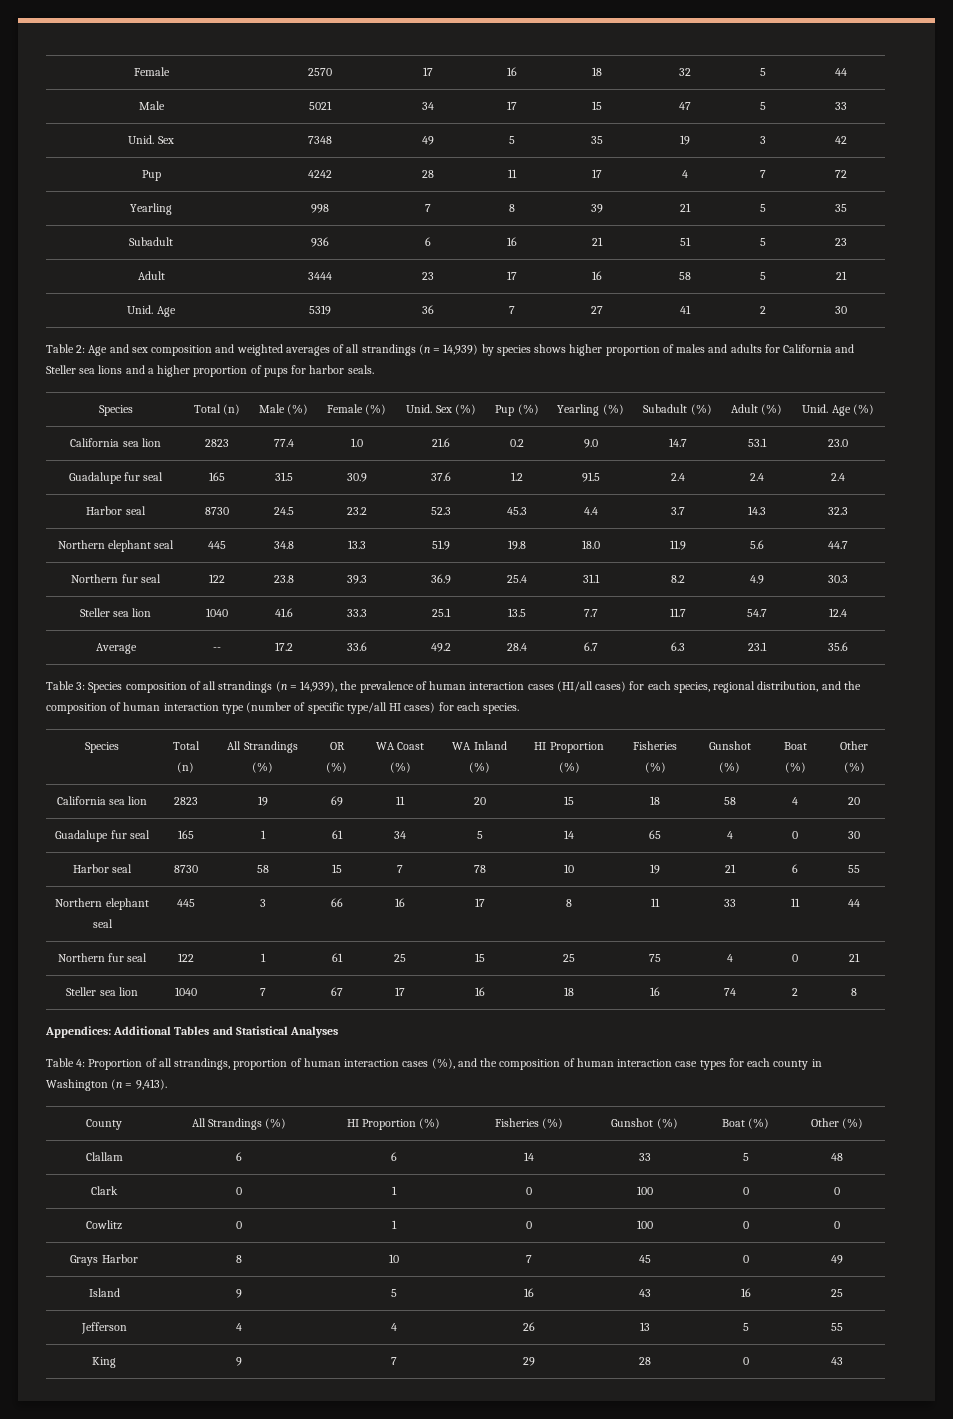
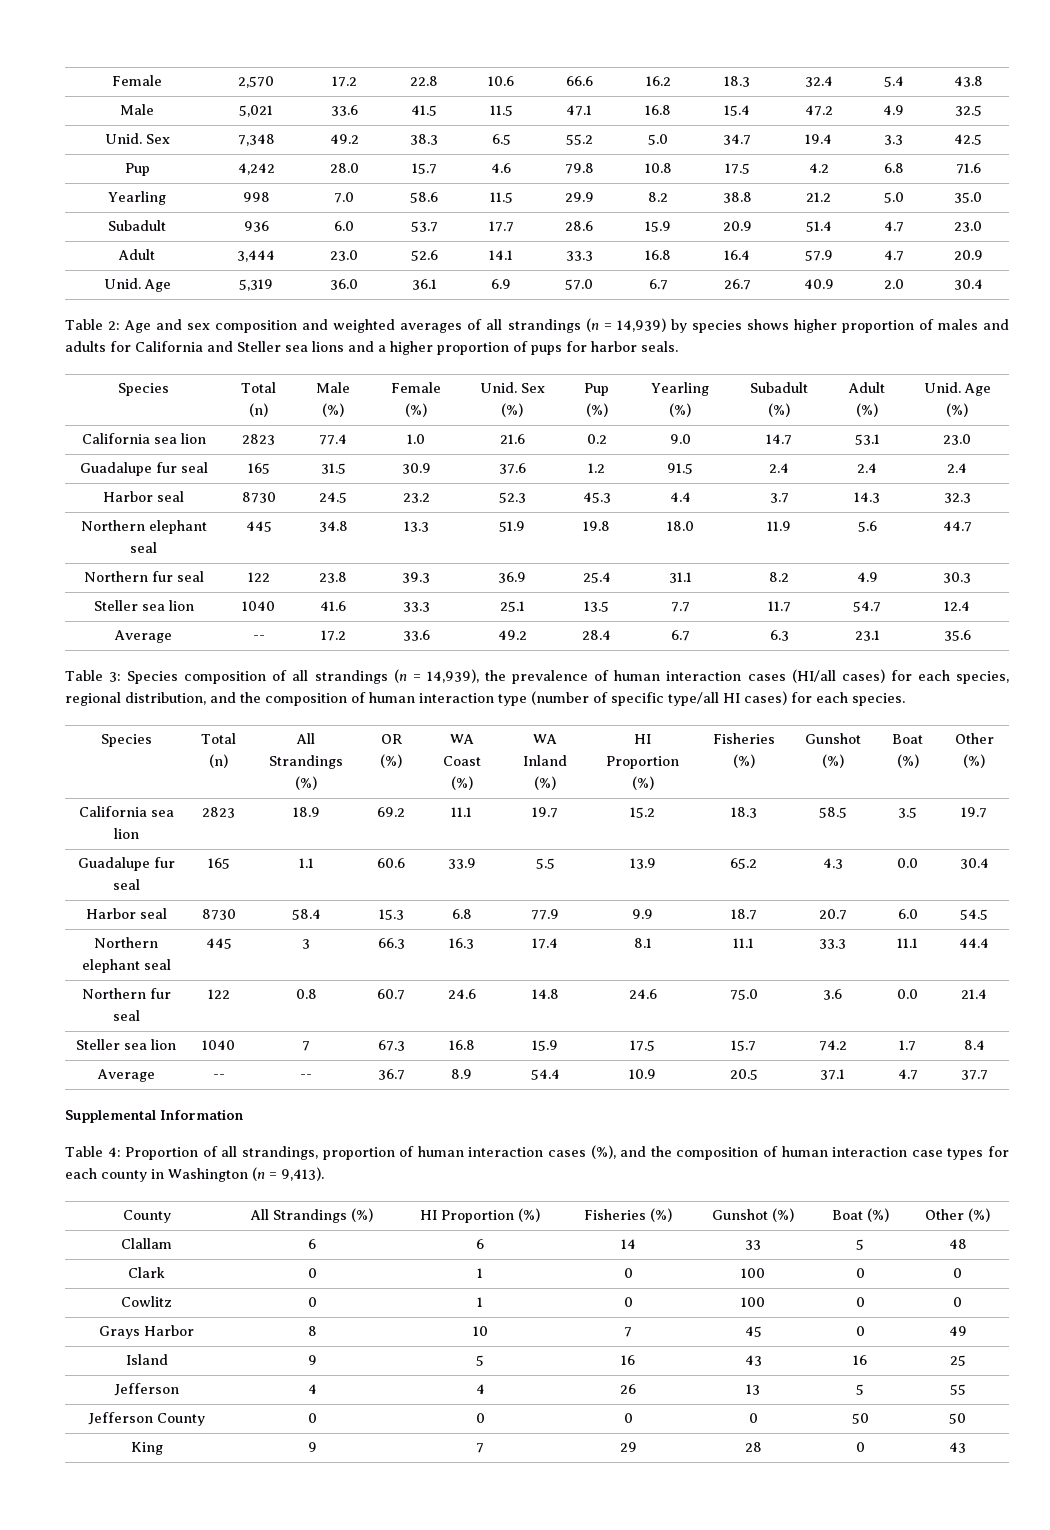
- Female | 2570 | 17 | 16 | 18 | 32 | 5 | 44
- Male | 5021 | 34 | 17 | 15 | 47 | 5 | 33
- Unid. Sex | 7348 | 49 | 5 | 35 | 19 | 3 | 42
- Pup | 4242 | 28 | 11 | 17 | 4 | 7 | 72
- Yearling | 998 | 7 | 8 | 39 | 21 | 5 | 35
- Subadult | 936 | 6 | 16 | 21 | 51 | 5 | 23
- Adult | 3444 | 23 | 17 | 16 | 58 | 5 | 21
- Unid. Age | 5319 | 36 | 7 | 27 | 41 | 2 | 30
+ Female | 2,570 | 17.2 | 22.8 | 10.6 | 66.6 | 16.2 | 18.3 | 32.4 | 5.4 | 43.8
+ Male | 5,021 | 33.6 | 41.5 | 11.5 | 47.1 | 16.8 | 15.4 | 47.2 | 4.9 | 32.5
+ Unid. Sex | 7,348 | 49.2 | 38.3 | 6.5 | 55.2 | 5.0 | 34.7 | 19.4 | 3.3 | 42.5
+ Pup | 4,242 | 28.0 | 15.7 | 4.6 | 79.8 | 10.8 | 17.5 | 4.2 | 6.8 | 71.6
+ Yearling | 998 | 7.0 | 58.6 | 11.5 | 29.9 | 8.2 | 38.8 | 21.2 | 5.0 | 35.0
+ Subadult | 936 | 6.0 | 53.7 | 17.7 | 28.6 | 15.9 | 20.9 | 51.4 | 4.7 | 23.0
+ Adult | 3,444 | 23.0 | 52.6 | 14.1 | 33.3 | 16.8 | 16.4 | 57.9 | 4.7 | 20.9
+ Unid. Age | 5,319 | 36.0 | 36.1 | 6.9 | 57.0 | 6.7 | 26.7 | 40.9 | 2.0 | 30.4
- California sea lion | 2823 | 19 | 69 | 11 | 20 | 15 | 18 | 58 | 4 | 20
- Guadalupe fur seal | 165 | 1 | 61 | 34 | 5 | 14 | 65 | 4 | 0 | 30
- Harbor seal | 8730 | 58 | 15 | 7 | 78 | 10 | 19 | 21 | 6 | 55
+ California sea lion | 2823 | 18.9 | 69.2 | 11.1 | 19.7 | 15.2 | 18.3 | 58.5 | 3.5 | 19.7
+ Guadalupe fur seal | 165 | 1.1 | 60.6 | 33.9 | 5.5 | 13.9 | 65.2 | 4.3 | 0.0 | 30.4
+ Harbor seal | 8730 | 58.4 | 15.3 | 6.8 | 77.9 | 9.9 | 18.7 | 20.7 | 6.0 | 54.5
- Northern elephant seal | 445 | 3 | 66 | 16 | 17 | 8 | 11 | 33 | 11 | 44
- Northern fur seal | 122 | 1 | 61 | 25 | 15 | 25 | 75 | 4 | 0 | 21
+ Northern elephant seal | 445 | 3 | 66.3 | 16.3 | 17.4 | 8.1 | 11.1 | 33.3 | 11.1 | 44.4
+ Northern fur seal | 122 | 0.8 | 60.7 | 24.6 | 14.8 | 24.6 | 75.0 | 3.6 | 0.0 | 21.4
- Steller sea lion | 1040 | 7 | 67 | 17 | 16 | 18 | 16 | 74 | 2 | 8
- Appendices: Additional Tables and Statistical Analyses
+ Steller sea lion | 1040 | 7 | 67.3 | 16.8 | 15.9 | 17.5 | 15.7 | 74.2 | 1.7 | 8.4
+ Average | -- | -- | 36.7 | 8.9 | 54.4 | 10.9 | 20.5 | 37.1 | 4.7 | 37.7
+ Supplemental Information
+ Jefferson County | 0 | 0 | 0 | 0 | 50 | 50

